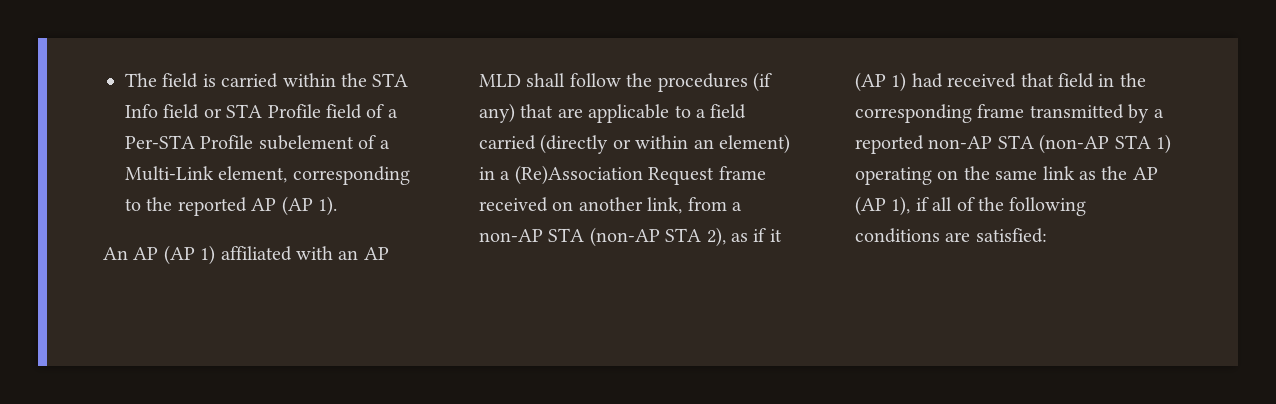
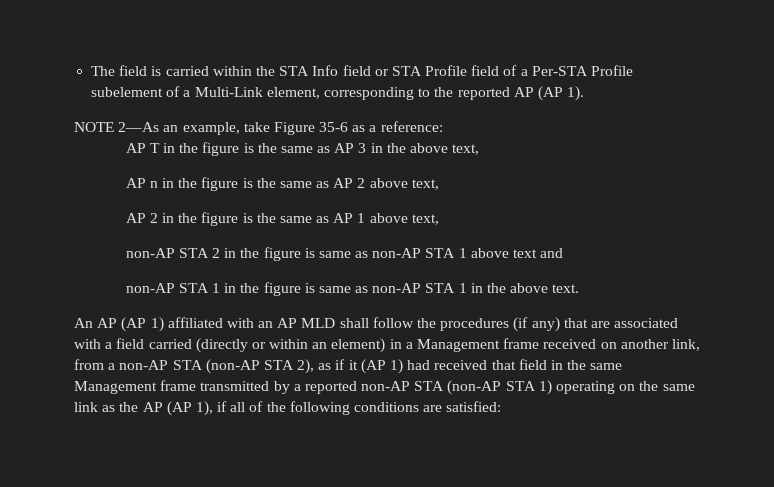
+ NOTE 2—As an example, take Figure 35-6 as a reference:
+ AP T in the figure is the same as AP 3 in the above text,
+ AP n in the figure is the same as AP 2 above text,
+ AP 2 in the figure is the same as AP 1 above text,
+ non-AP STA 2 in the figure is same as non-AP STA 1 above text and
+ non-AP STA 1 in the figure is same as non-AP STA 1 in the above text.
- An AP (AP 1) affiliated with an AP MLD shall follow the procedures (if any) that are applicable to a field carried (directly or within an element) in a (Re)Association Request frame received on another link, from a non-AP STA (non-AP STA 2), as if it (AP 1) had received that field in the corresponding frame transmitted by a reported non-AP STA (non-AP STA 1) operating on the same link as the AP (AP 1), if all of the following conditions are satisfied:
+ An AP (AP 1) affiliated with an AP MLD shall follow the procedures (if any) that are associated with a field carried (directly or within an element) in a Management frame received on another link, from a non-AP STA (non-AP STA 2), as if it (AP 1) had received that field in the same Management frame transmitted by a reported non-AP STA (non-AP STA 1) operating on the same link as the AP (AP 1), if all of the following conditions are satisfied:

